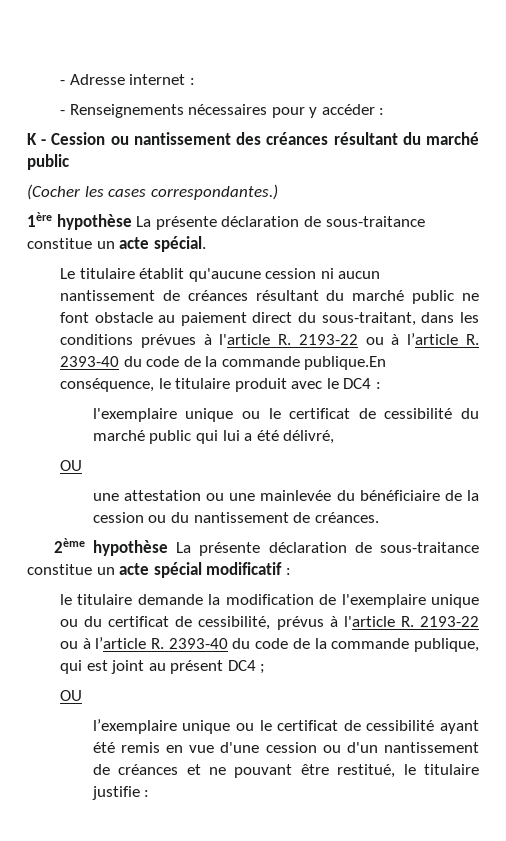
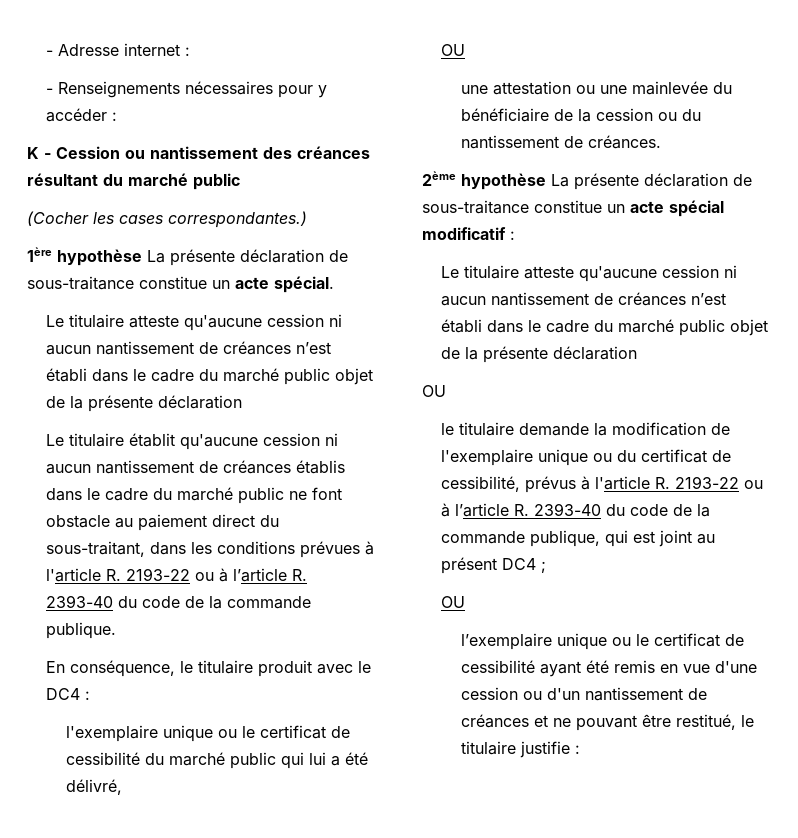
  1ère hypothèse La présente déclaration de sous-traitance constitue un acte spécial.
+ Le titulaire atteste qu'aucune cession ni aucun nantissement de créances n’est établi dans le cadre du marché public objet de la présente déclaration
- Le titulaire établit qu'aucune cession ni aucun nantissement de créances résultant du marché public ne font obstacle au paiement direct du sous-traitant, dans les conditions prévues à l'article R. 2193-22 ou à l’article R. 2393-40 du code de la commande publique.En conséquence, le titulaire produit avec le DC4 :
+ Le titulaire établit qu'aucune cession ni aucun nantissement de créances établis dans le cadre du marché public ne font obstacle au paiement direct du sous-traitant, dans les conditions prévues à l'article R. 2193-22 ou à l’article R. 2393-40 du code de la commande publique.
+ En conséquence, le titulaire produit avec le DC4 :
  2ème hypothèse La présente déclaration de sous-traitance constitue un acte spécial modificatif :
+ Le titulaire atteste qu'aucune cession ni aucun nantissement de créances n’est établi dans le cadre du marché public objet de la présente déclaration
+ OU

